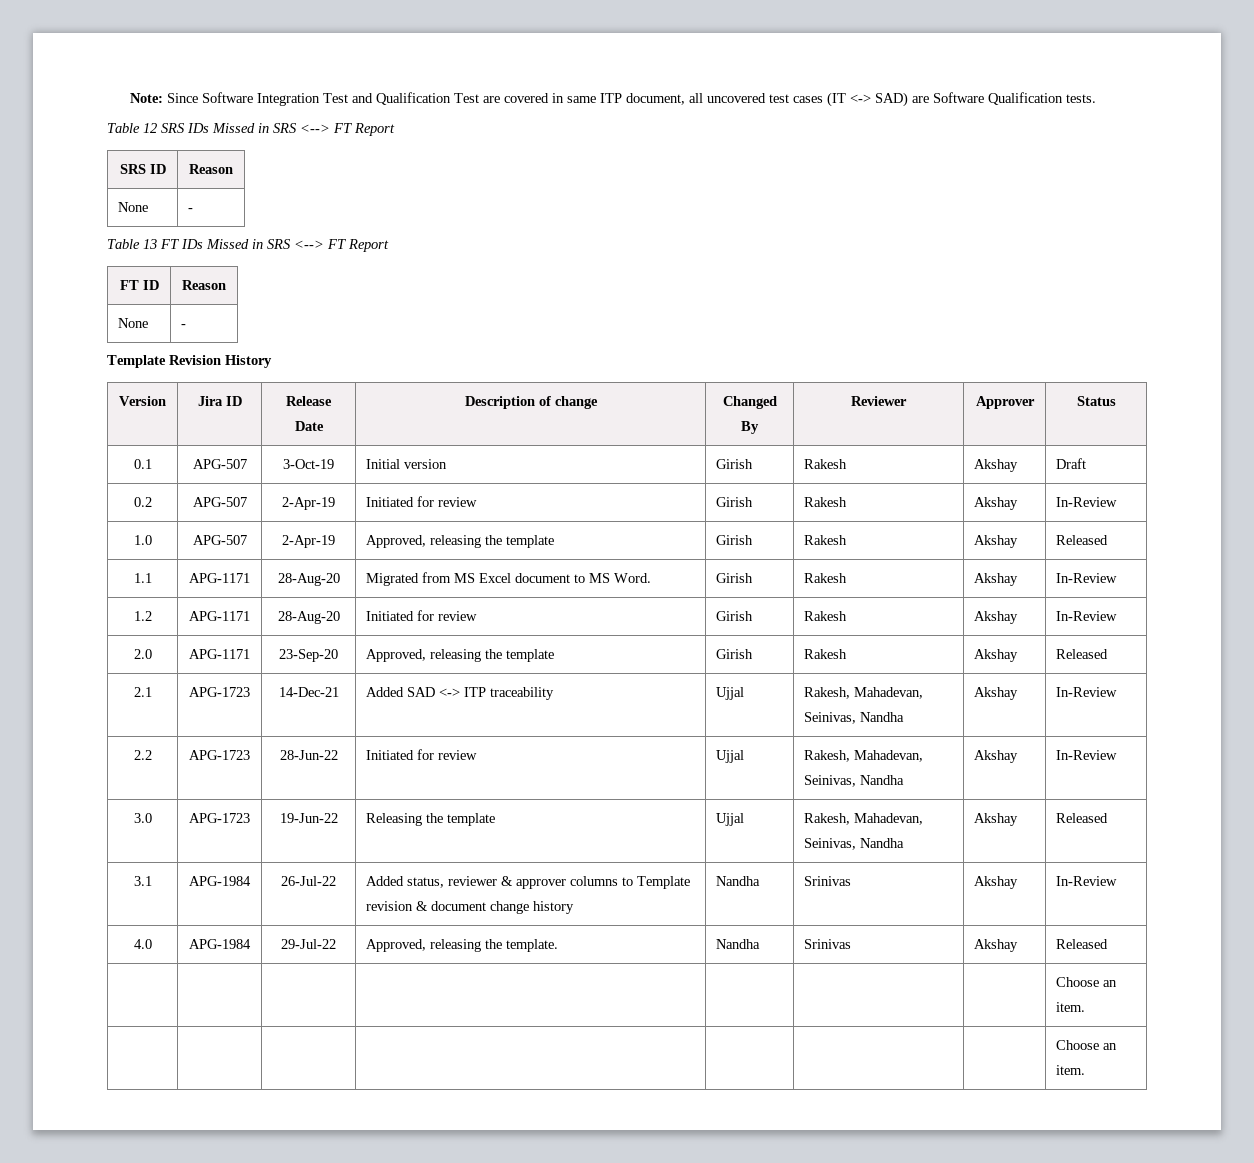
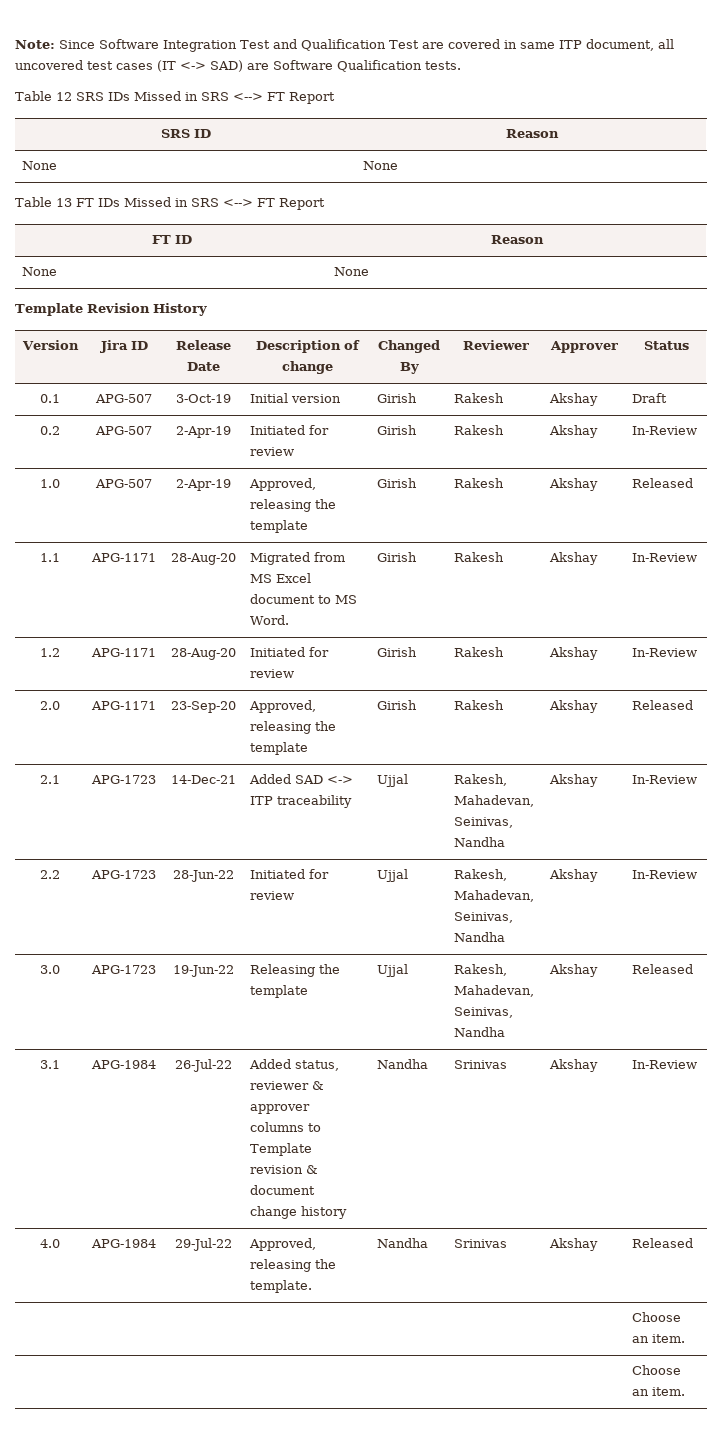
  SRS ID | Reason
- None | -
+ None | None
  FT ID | Reason
- None | -
+ None | None

